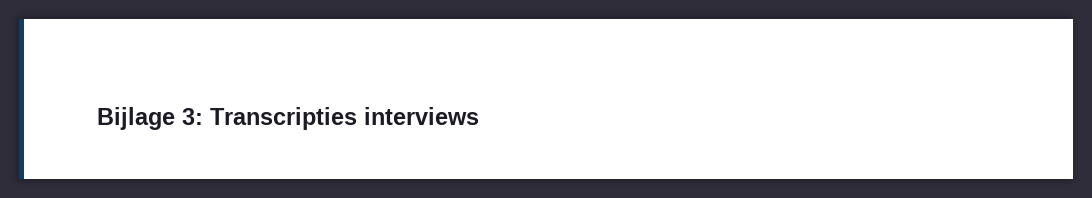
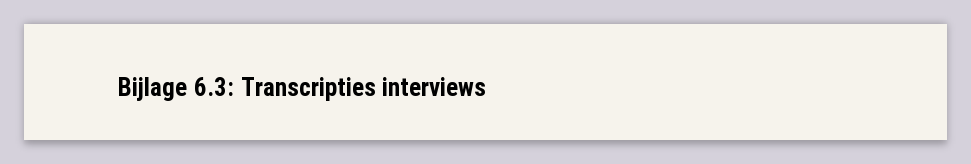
- Bijlage 3: Transcripties interviews
+ Bijlage 6.3: Transcripties interviews

